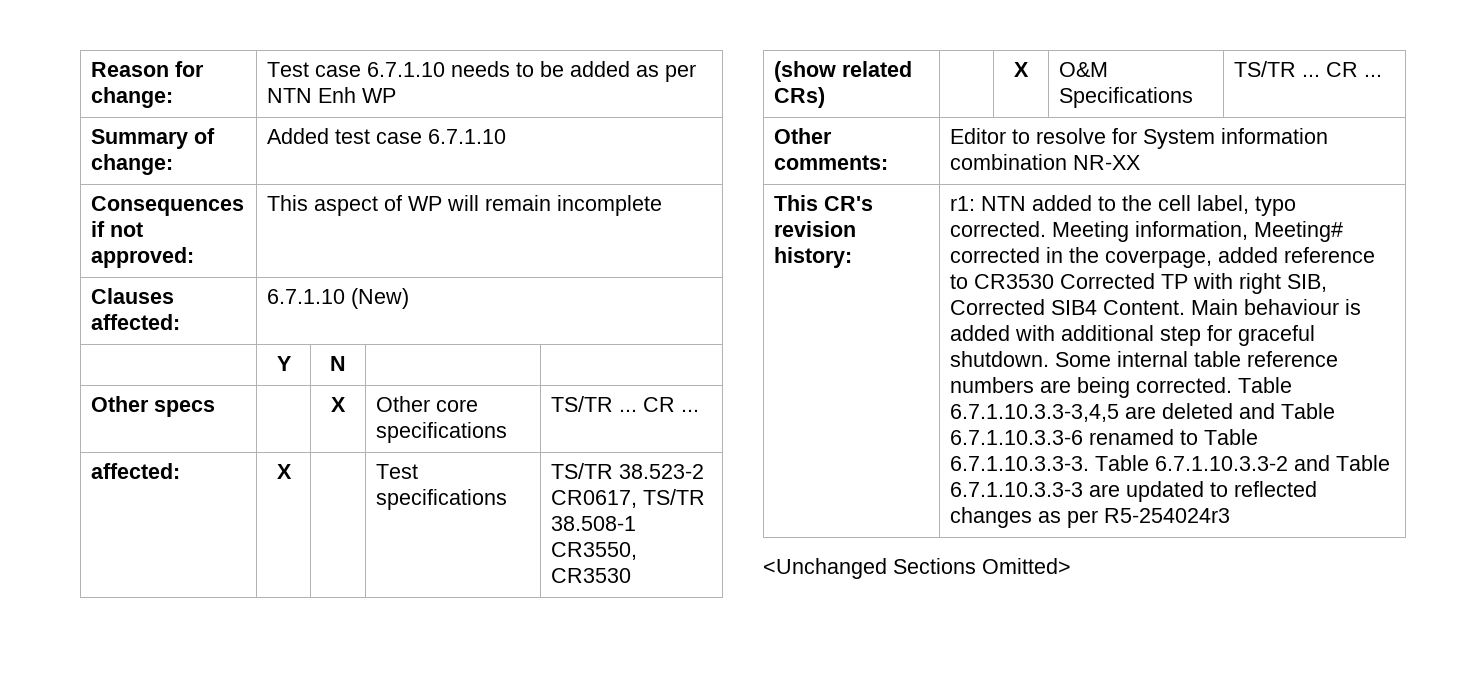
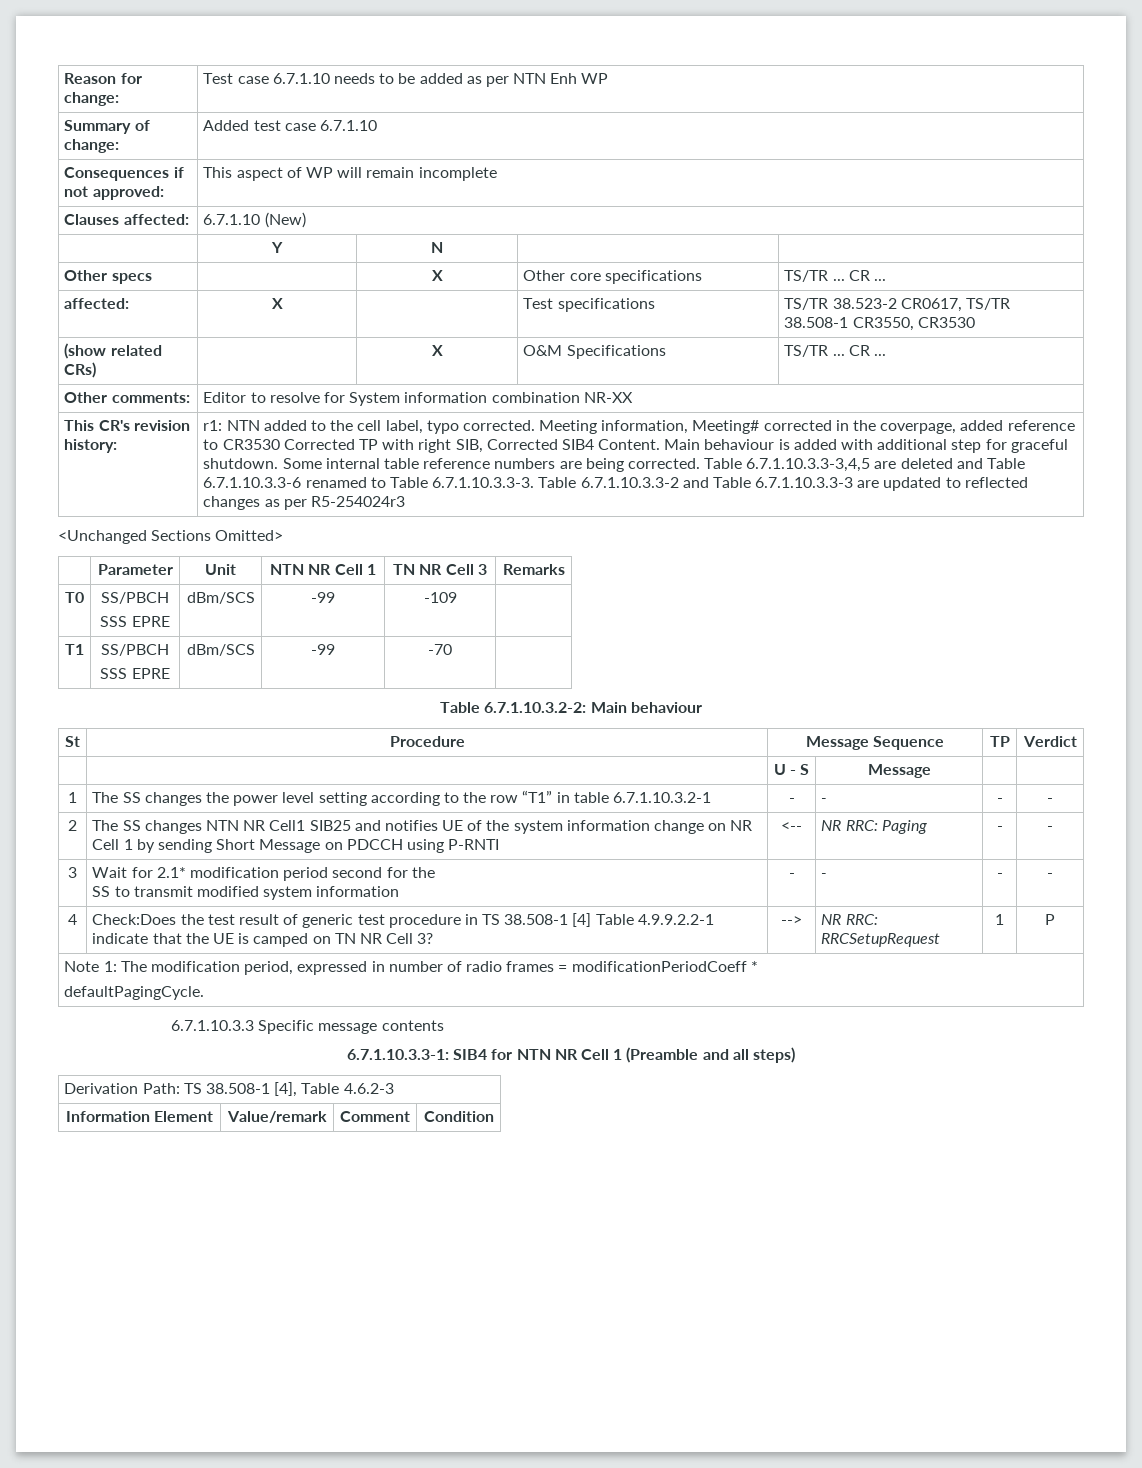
+ | Parameter | Unit | NTN NR Cell 1 | TN NR Cell 3 | Remarks
+ T0 | SS/PBCH
+ SSS EPRE | dBm/SCS | -99 | -109 |
+ T1 | SS/PBCH
+ SSS EPRE | dBm/SCS | -99 | -70 |
+ Table 6.7.1.10.3.2-2: Main behaviour
+ St | Procedure | Message Sequence | TP | Verdict
+ | | U - S | Message | |
+ 1 | The SS changes the power level setting according to the row “T1” in table 6.7.1.10.3.2-1 | - | - | - | -
+ 2 | The SS changes NTN NR Cell1 SIB25 and notifies UE of the system information change on NR Cell 1 by sending Short Message on PDCCH using P-RNTI | <-- | NR RRC: Paging | - | -
+ 3 | Wait for 2.1* modification period second for the
+ SS to transmit modified system information | - | - | - | -
+ 4 | Check:Does the test result of generic test procedure in TS 38.508-1 [4] Table 4.9.9.2.2-1 indicate that the UE is camped on TN NR Cell 3? | --> | NR RRC: RRCSetupRequest | 1 | P
+ Note 1: The modification period, expressed in number of radio frames = modificationPeriodCoeff *
+ defaultPagingCycle.
+ 6.7.1.10.3.3 Specific message contents
+ 6.7.1.10.3.3-1: SIB4 for NTN NR Cell 1 (Preamble and all steps)
+ Derivation Path: TS 38.508-1 [4], Table 4.6.2-3
+ Information Element | Value/remark | Comment | Condition

